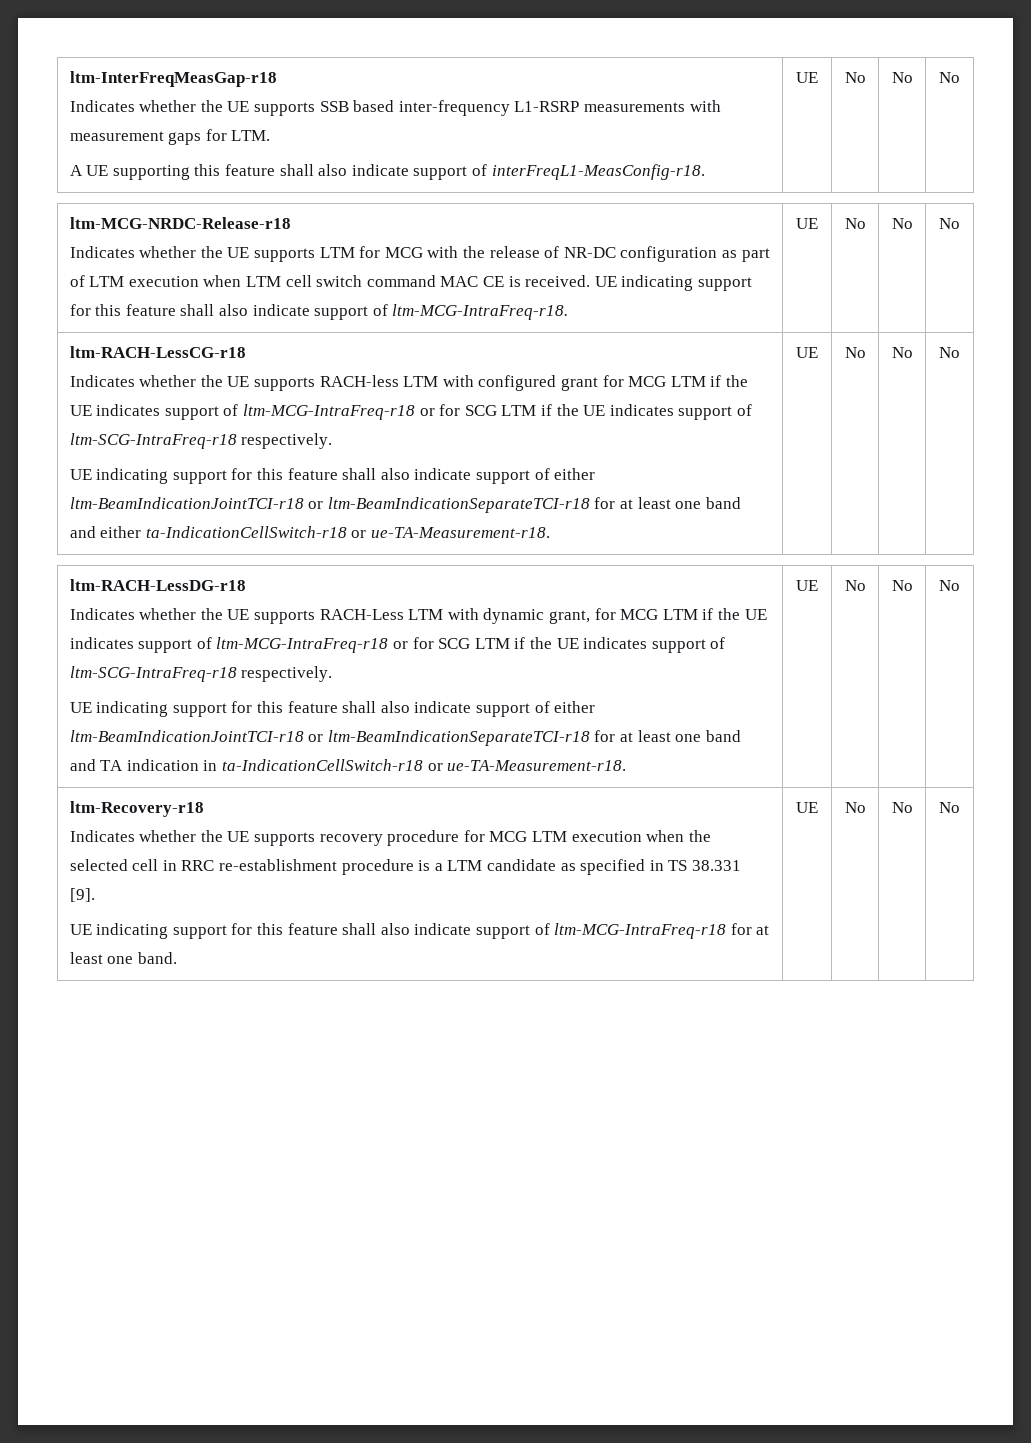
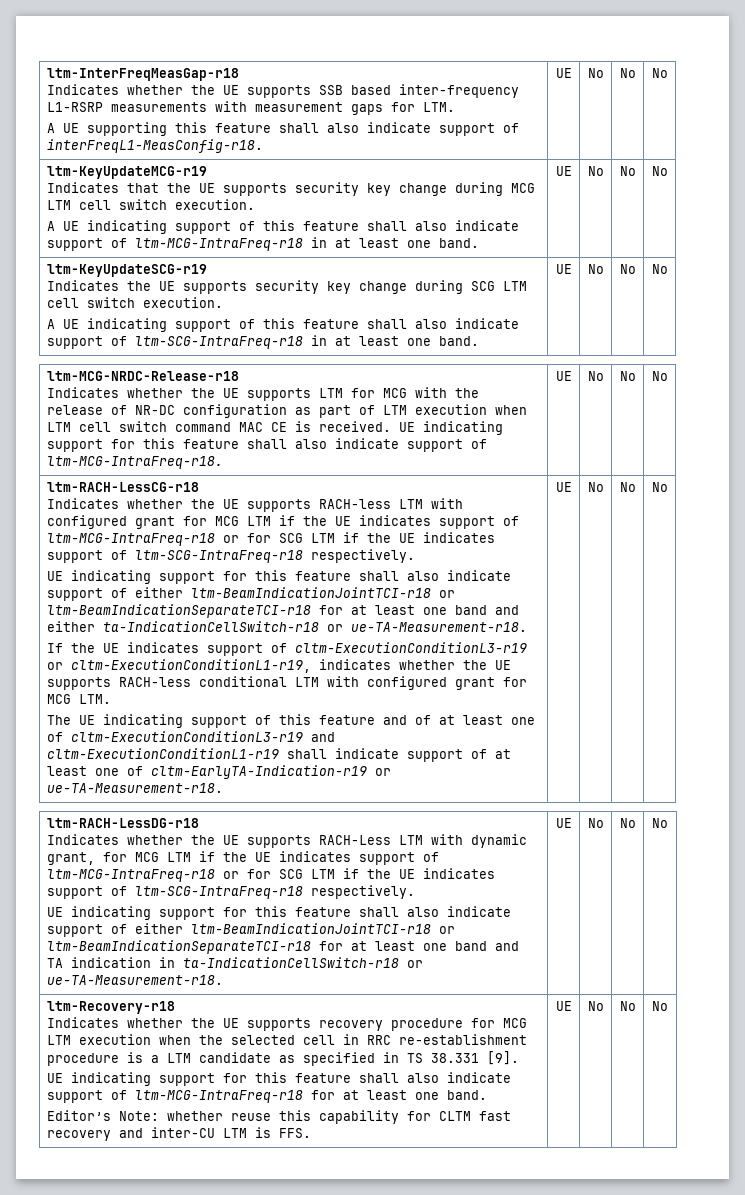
+ ltm-KeyUpdateMCG-r19
+ Indicates that the UE supports security key change during MCG LTM cell switch execution.
+ A UE indicating support of this feature shall also indicate support of ltm-MCG-IntraFreq-r18 in at least one band. | UE | No | No | No
+ ltm-KeyUpdateSCG-r19
+ Indicates the UE supports security key change during SCG LTM cell switch execution.
+ A UE indicating support of this feature shall also indicate support of ltm-SCG-IntraFreq-r18 in at least one band. | UE | No | No | No
+ If the UE indicates support of cltm-ExecutionConditionL3-r19 or cltm-ExecutionConditionL1-r19, indicates whether the UE supports RACH-less conditional LTM with configured grant for MCG LTM.
+ The UE indicating support of this feature and of at least one of cltm-ExecutionConditionL3-r19 and cltm-ExecutionConditionL1-r19 shall indicate support of at least one of cltm-EarlyTA-Indication-r19 or ue-TA-Measurement-r18.
+ Editor’s Note: whether reuse this capability for CLTM fast recovery and inter-CU LTM is FFS.

